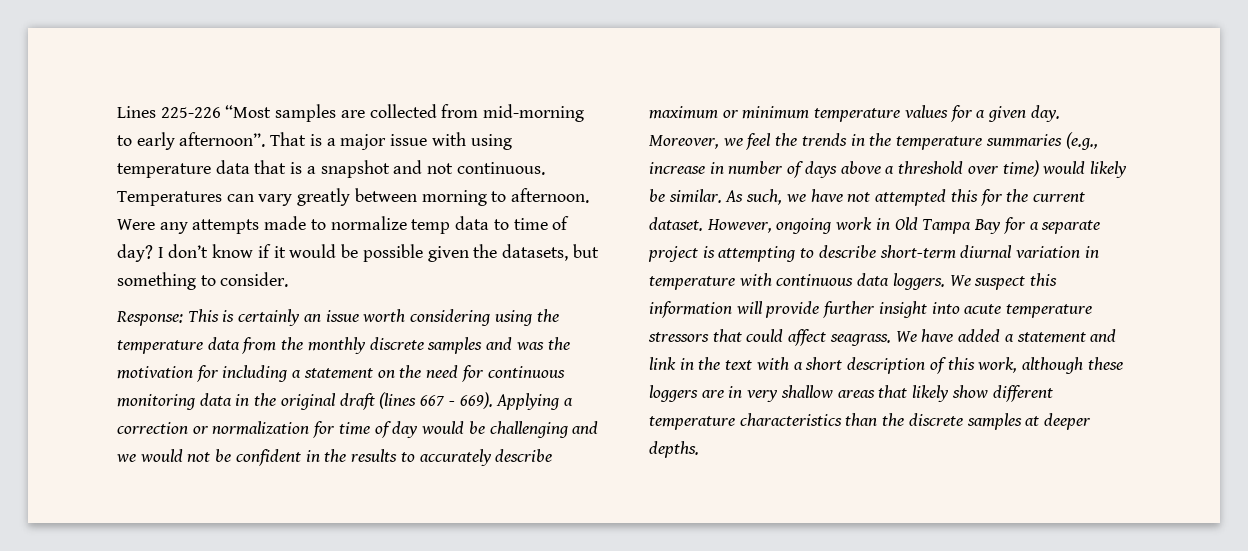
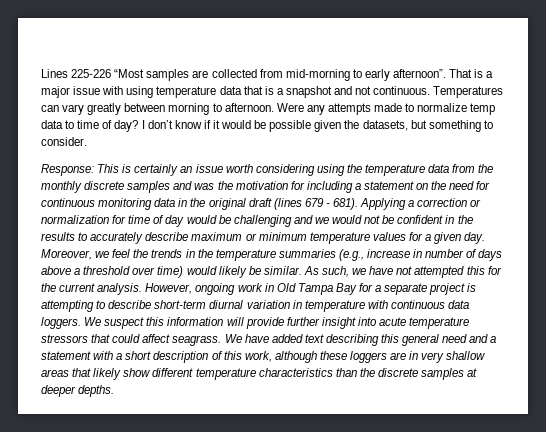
- Response: This is certainly an issue worth considering using the temperature data from the monthly discrete samples and was the motivation for including a statement on the need for continuous monitoring data in the original draft (lines 667 - 669).
+ Response: This is certainly an issue worth considering using the temperature data from the monthly discrete samples and was the motivation for including a statement on the need for continuous monitoring data in the original draft (lines 679 - 681).
- As such, we have not attempted this for the current dataset.
+ As such, we have not attempted this for the current analysis.
- We have added a statement and link in the text with a short description of this work, although these loggers are in very shallow areas that likely show different temperature characteristics than the discrete samples at deeper depths.
+ We have added text describing this general need and a statement with a short description of this work, although these loggers are in very shallow areas that likely show different temperature characteristics than the discrete samples at deeper depths.

